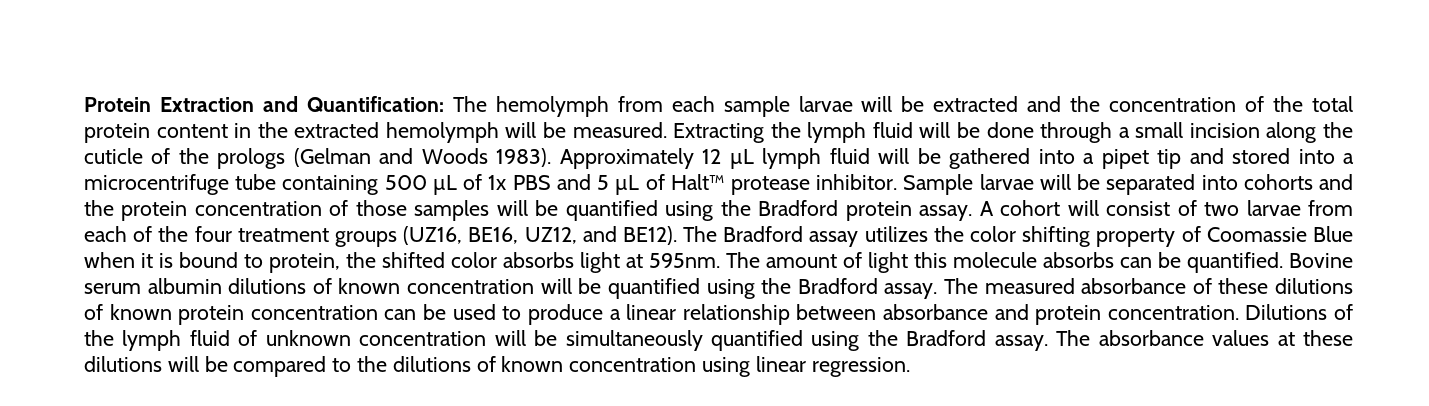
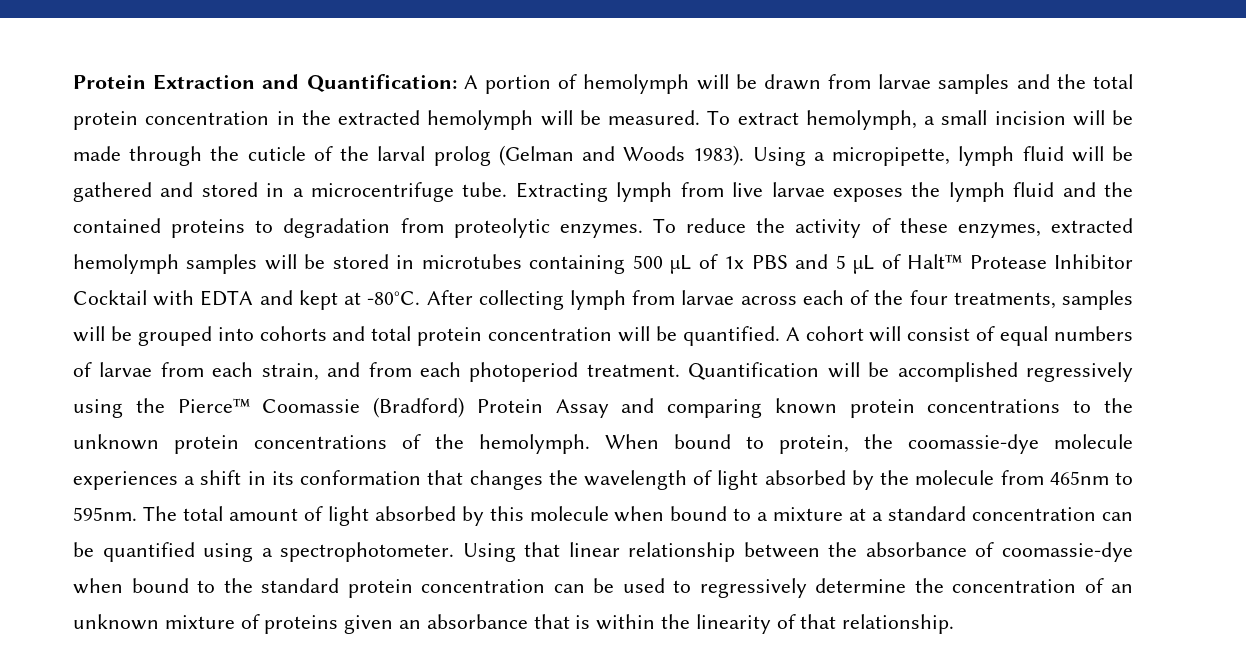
- Protein Extraction and Quantification: The hemolymph from each sample larvae will be extracted and the concentration of the total protein content in the extracted hemolymph will be measured.
+ Protein Extraction and Quantification: A portion of hemolymph will be drawn from larvae samples and the total protein concentration in the extracted hemolymph will be measured.
- Extracting the lymph fluid will be done through a small incision along the cuticle of the prologs (Gelman and Woods 1983).
+ To extract hemolymph, a small incision will be made through the cuticle of the larval prolog (Gelman and Woods 1983).
- Approximately 12 µL lymph fluid will be gathered into a pipet tip and stored into a microcentrifuge tube containing 500 µL of 1x PBS and 5 µL of Halt™ protease inhibitor. Sample larvae will be separated into cohorts and the protein concentration of those samples will be quantified using the Bradford protein assay.
+ Using a micropipette, lymph fluid will be gathered and stored in a microcentrifuge tube. Extracting lymph from live larvae exposes the lymph fluid and the contained proteins to degradation from proteolytic enzymes. To reduce the activity of these enzymes, extracted hemolymph samples will be stored in microtubes containing 500 µL of 1x PBS and 5 µL of Halt™ Protease Inhibitor Cocktail with EDTA and kept at -80°C. After collecting lymph from larvae across each of the four treatments, samples will be grouped into cohorts and total protein concentration will be quantified.
- A cohort will consist of two larvae from each of the four treatment groups (UZ16, BE16, UZ12, and BE12). The Bradford assay utilizes the color shifting property of Coomassie Blue when it is bound to protein, the shifted color absorbs light at 595nm.
+ A cohort will consist of equal numbers of larvae from each strain, and from each photoperiod treatment. Quantification will be accomplished regressively using the Pierce™ Coomassie (Bradford) Protein Assay and comparing known protein concentrations to the unknown protein concentrations of the hemolymph. When bound to protein, the coomassie-dye molecule experiences a shift in its conformation that changes the wavelength of light absorbed by the molecule from 465nm to 595nm.
- The amount of light this molecule absorbs can be quantified. Bovine serum albumin dilutions of known concentration will be quantified using the Bradford assay. The measured absorbance of these dilutions of known protein concentration can be used to produce a linear relationship between absorbance and protein concentration. Dilutions of the lymph fluid of unknown concentration will be simultaneously quantified using the Bradford assay. The absorbance values at these dilutions will be compared to the dilutions of known concentration using linear regression.
+ The total amount of light absorbed by this molecule when bound to a mixture at a standard concentration can be quantified using a spectrophotometer. Using that linear relationship between the absorbance of coomassie-dye when bound to the standard protein concentration can be used to regressively determine the concentration of an unknown mixture of proteins given an absorbance that is within the linearity of that relationship.

